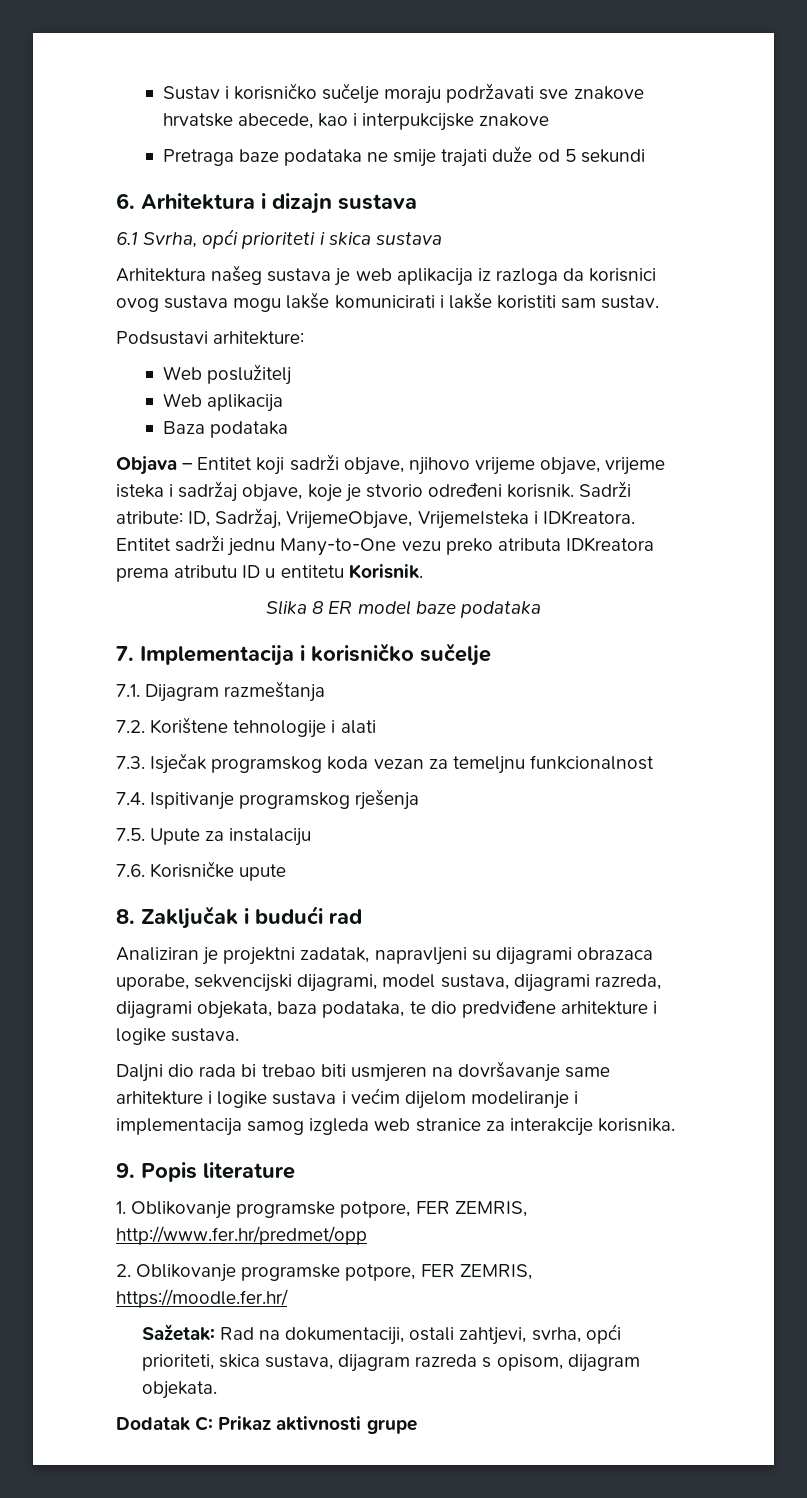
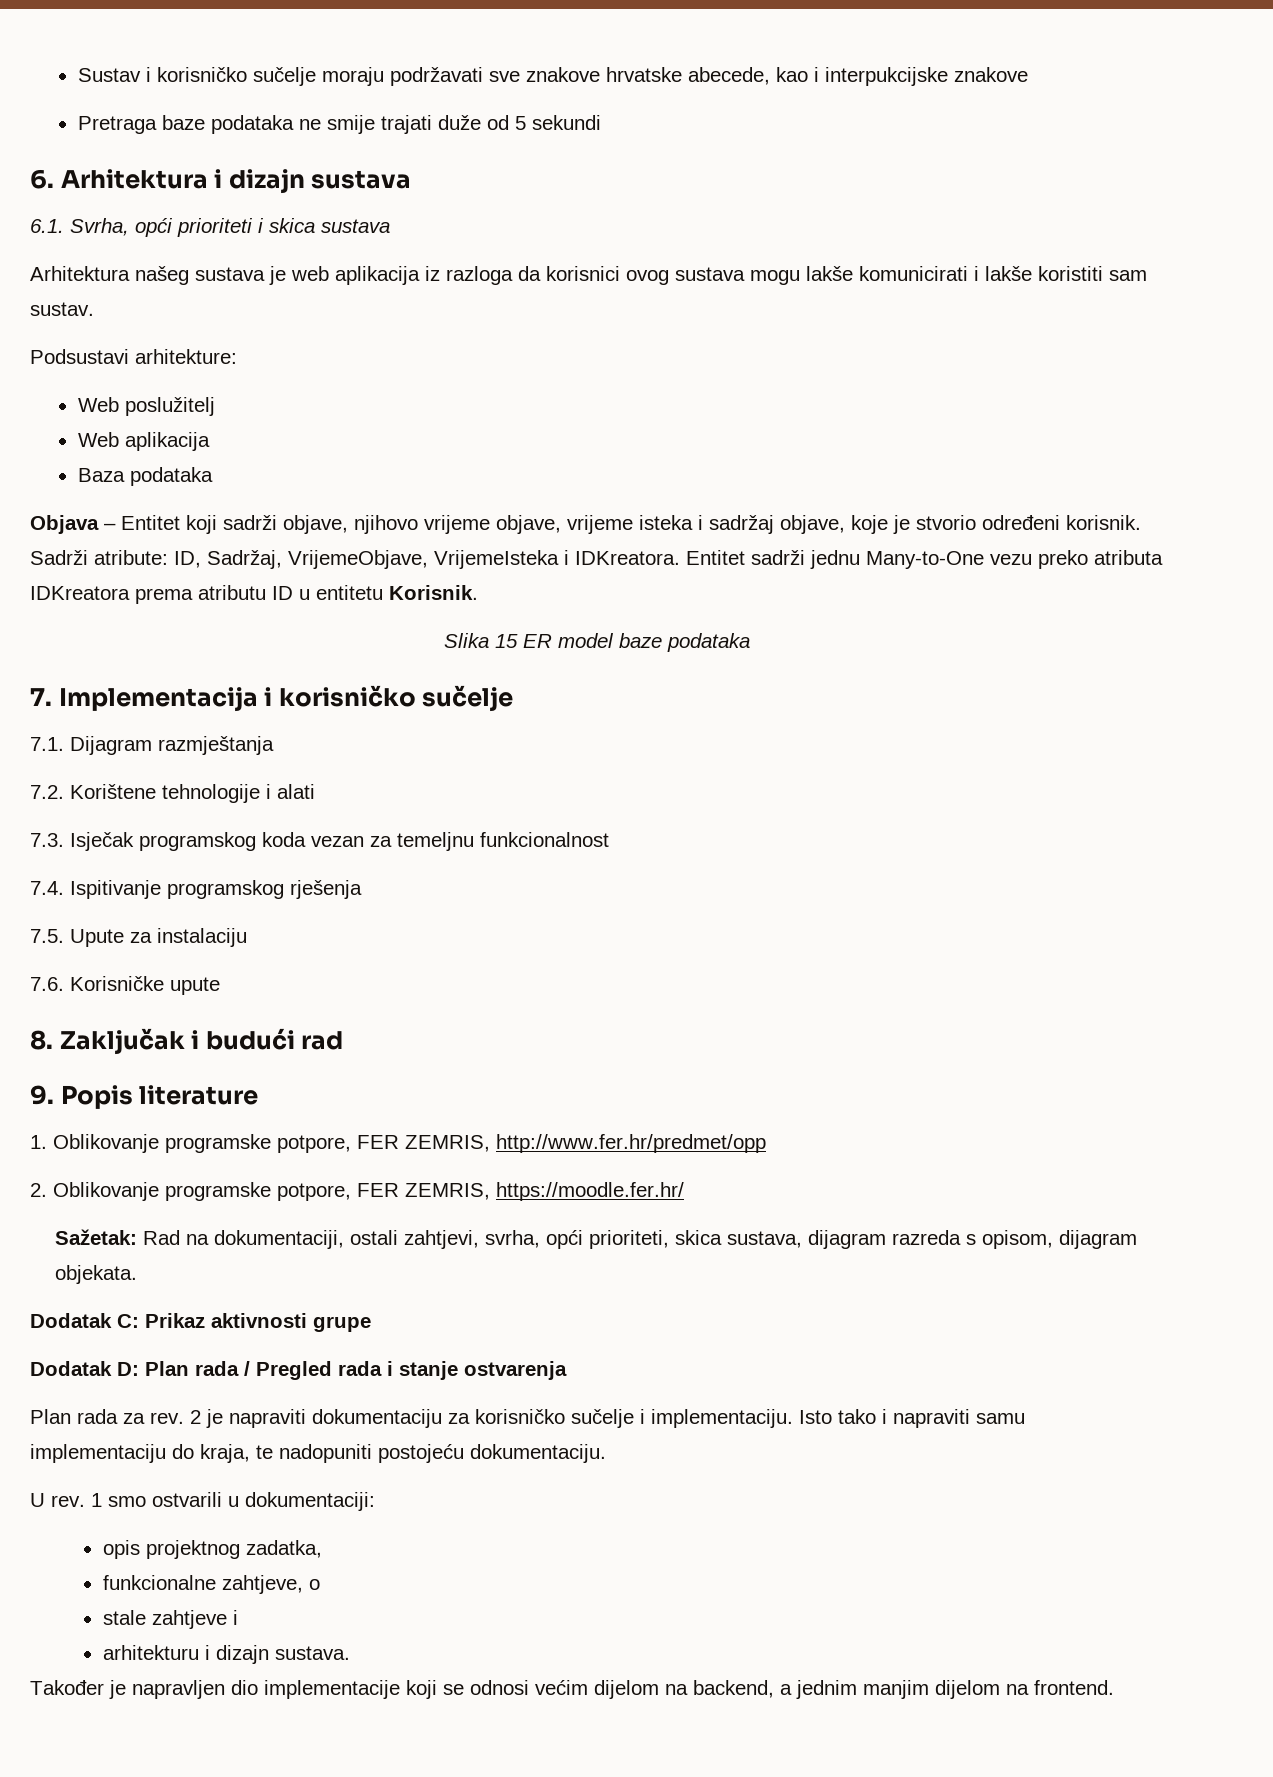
- 6.1 Svrha, opći prioriteti i skica sustava
+ 6.1. Svrha, opći prioriteti i skica sustava
- Slika 8 ER model baze podataka
+ Slika 15 ER model baze podataka
- 7.1. Dijagram razmeštanja
+ 7.1. Dijagram razmještanja
- Analiziran je projektni zadatak, napravljeni su dijagrami obrazaca uporabe, sekvencijski dijagrami, model sustava, dijagrami razreda, dijagrami objekata, baza podataka, te dio predviđene arhitekture i logike sustava.
- Daljni dio rada bi trebao biti usmjeren na dovršavanje same arhitekture i logike sustava i većim dijelom modeliranje i implementacija samog izgleda web stranice za interakcije korisnika.
+ Dodatak D: Plan rada / Pregled rada i stanje ostvarenja
+ Plan rada za rev. 2 je napraviti dokumentaciju za korisničko sučelje i implementaciju. Isto tako i napraviti samu implementaciju do kraja, te nadopuniti postojeću dokumentaciju.
+ U rev. 1 smo ostvarili u dokumentaciji:
+ opis projektnog zadatka,
+ funkcionalne zahtjeve, o
+ stale zahtjeve i
+ arhitekturu i dizajn sustava.
+ Također je napravljen dio implementacije koji se odnosi većim dijelom na backend, a jednim manjim dijelom na frontend.

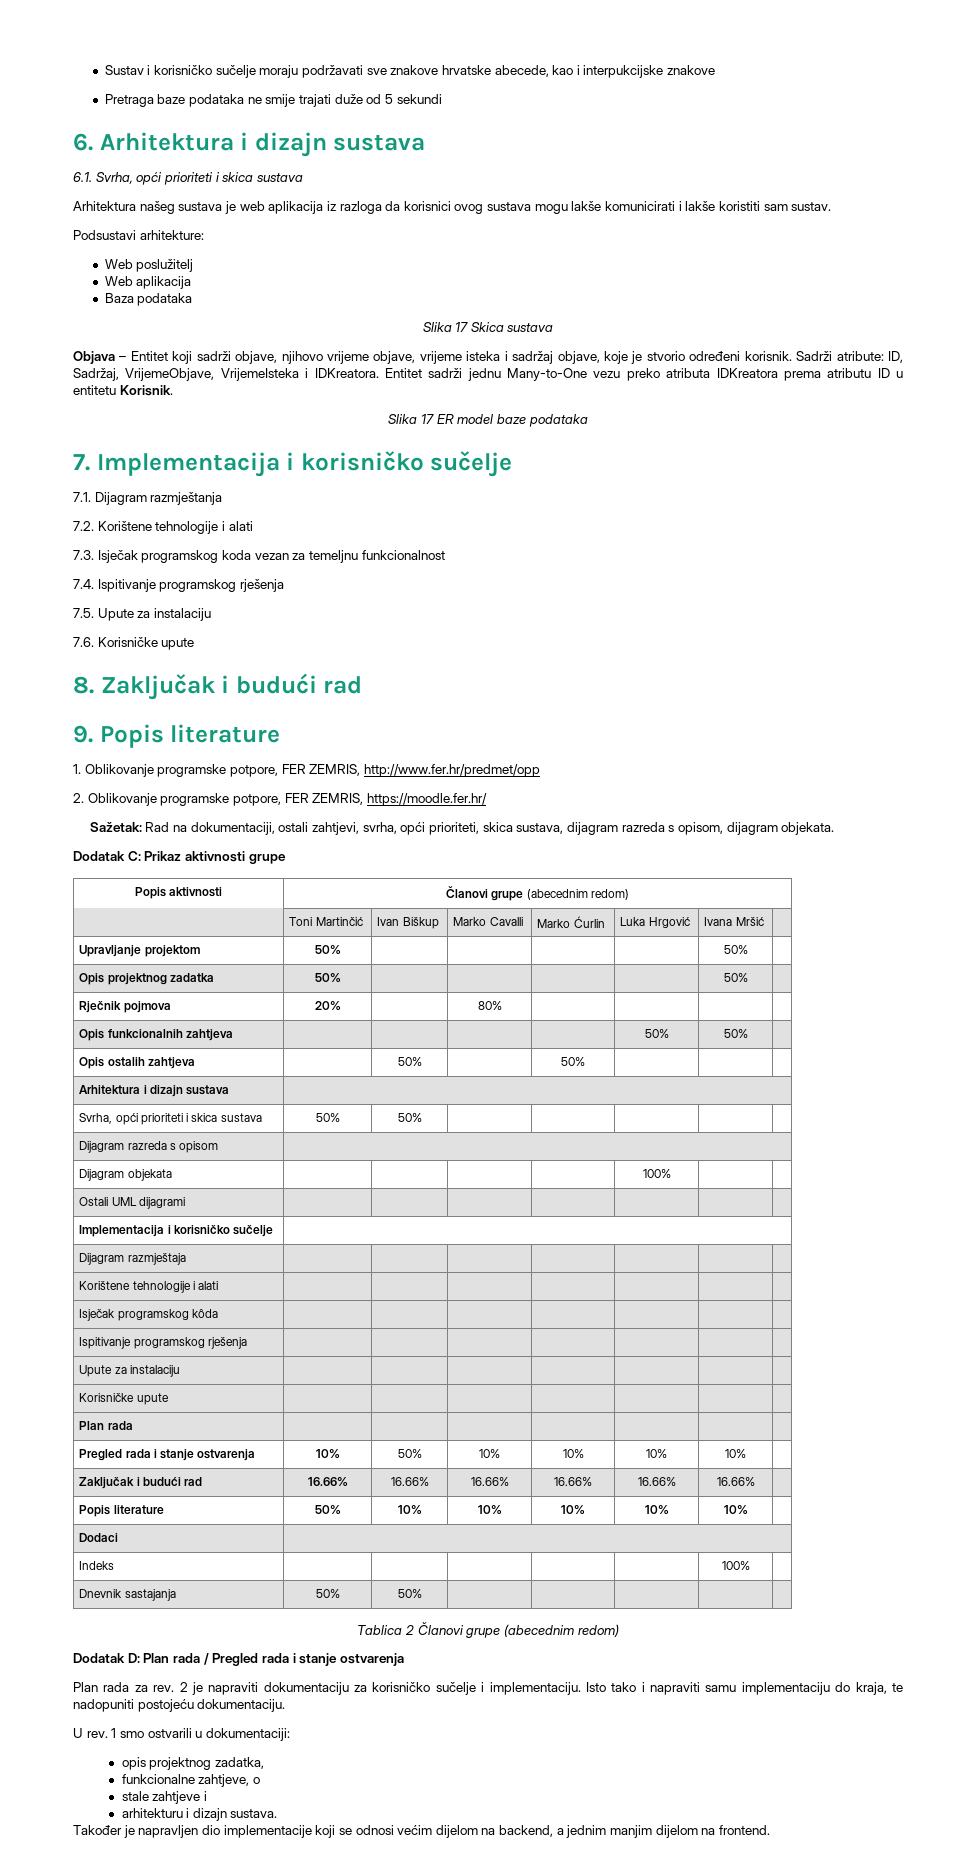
+ Slika 17 Skica sustava
- Slika 15 ER model baze podataka
+ Slika 17 ER model baze podataka
+ Popis aktivnosti | Članovi grupe (abecednim redom)
+ | Toni Martinčić | Ivan Biškup | Marko Cavalli | Marko Ćurlin | Luka Hrgović | Ivana Mršić |
+ Upravljanje projektom | 50% | | | | | 50% |
+ Opis projektnog zadatka | 50% | | | | | 50% |
+ Rječnik pojmova | 20% | | 80% | | | |
+ Opis funkcionalnih zahtjeva | | | | | 50% | 50% |
+ Opis ostalih zahtjeva | | 50% | | 50% | | |
+ Arhitektura i dizajn sustava |
+ Svrha, opći prioriteti i skica sustava | 50% | 50% | | | | |
+ Dijagram razreda s opisom |
+ Dijagram objekata | | | | | 100% | |
+ Ostali UML dijagrami | | | | | | |
+ Implementacija i korisničko sučelje |
+ Dijagram razmještaja | | | | | | |
+ Korištene tehnologije i alati | | | | | | |
+ Isječak programskog kôda | | | | | | |
+ Ispitivanje programskog rješenja | | | | | | |
+ Upute za instalaciju | | | | | | |
+ Korisničke upute | | | | | | |
+ Plan rada | | | | | | |
+ Pregled rada i stanje ostvarenja | 10% | 50% | 10% | 10% | 10% | 10% |
+ Zaključak i budući rad | 16.66% | 16.66% | 16.66% | 16.66% | 16.66% | 16.66% |
+ Popis literature | 50% | 10% | 10% | 10% | 10% | 10% |
+ Dodaci |
+ Indeks | | | | | | 100% |
+ Dnevnik sastajanja | 50% | 50% | | | | |
+ Tablica 2 Članovi grupe (abecednim redom)

